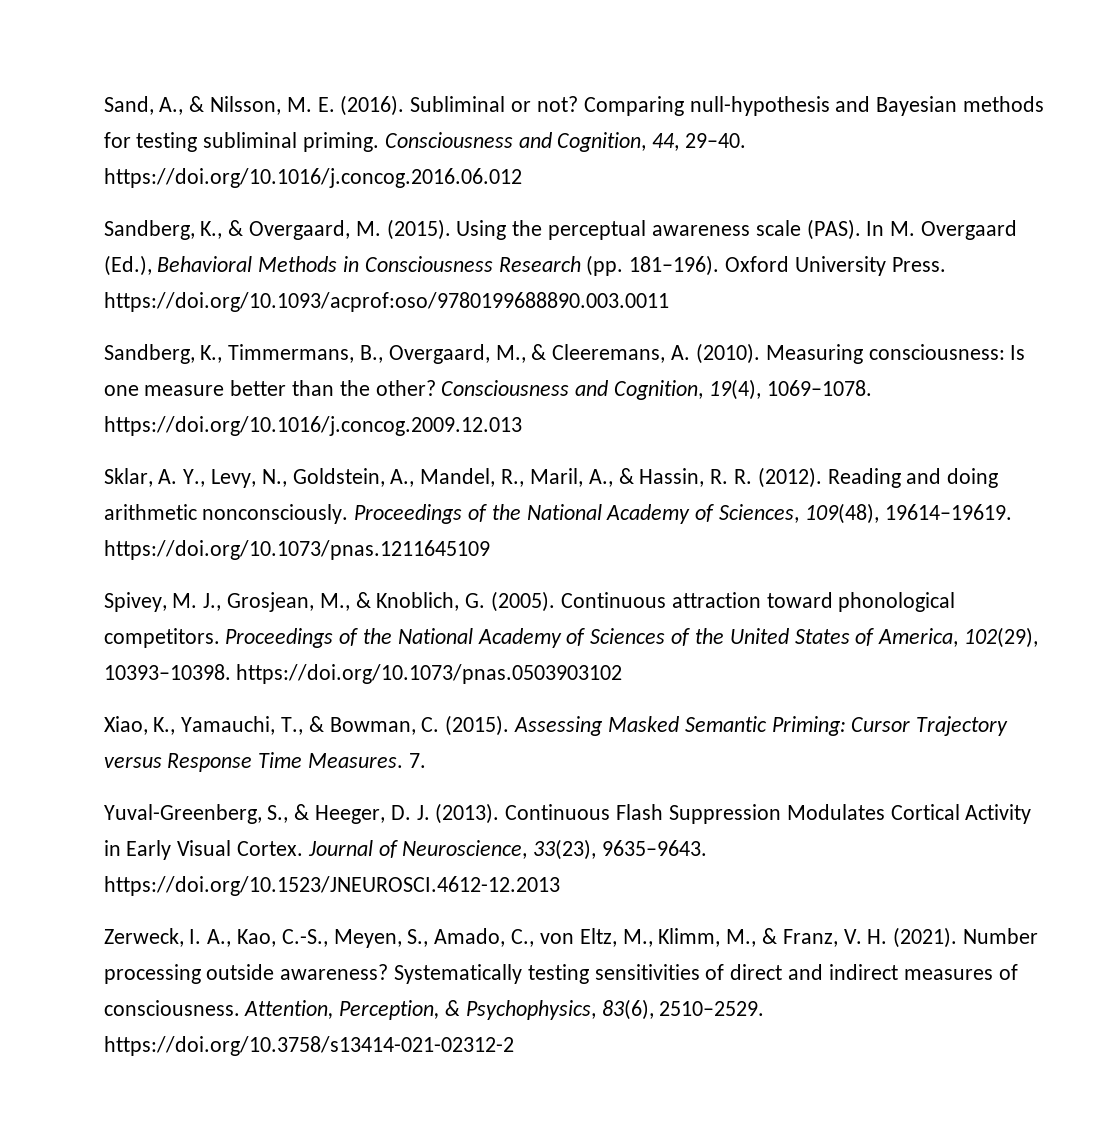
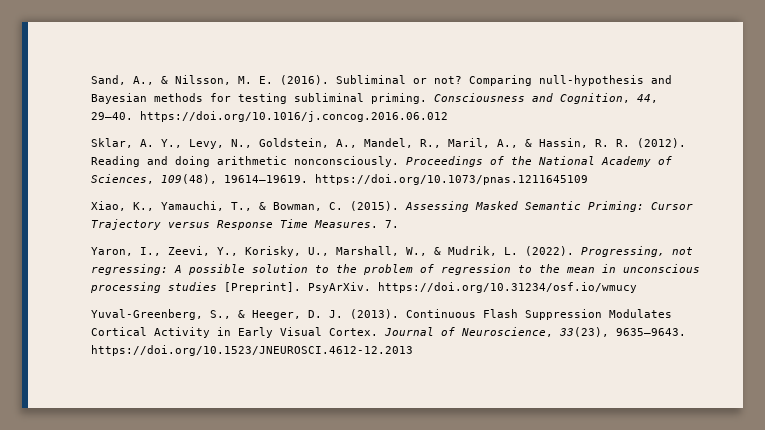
- Sandberg, K., & Overgaard, M. (2015). Using the perceptual awareness scale (PAS). In M. Overgaard (Ed.), Behavioral Methods in Consciousness Research (pp. 181–196). Oxford University Press. https://doi.org/10.1093/acprof:oso/9780199688890.003.0011
- Sandberg, K., Timmermans, B., Overgaard, M., & Cleeremans, A. (2010). Measuring consciousness: Is one measure better than the other? Consciousness and Cognition, 19(4), 1069–1078. https://doi.org/10.1016/j.concog.2009.12.013
- Spivey, M. J., Grosjean, M., & Knoblich, G. (2005). Continuous attraction toward phonological competitors. Proceedings of the National Academy of Sciences of the United States of America, 102(29), 10393–10398. https://doi.org/10.1073/pnas.0503903102
+ Yaron, I., Zeevi, Y., Korisky, U., Marshall, W., & Mudrik, L. (2022). Progressing, not regressing: A possible solution to the problem of regression to the mean in unconscious processing studies [Preprint]. PsyArXiv. https://doi.org/10.31234/osf.io/wmucy
- Zerweck, I. A., Kao, C.-S., Meyen, S., Amado, C., von Eltz, M., Klimm, M., & Franz, V. H. (2021). Number processing outside awareness? Systematically testing sensitivities of direct and indirect measures of consciousness. Attention, Perception, & Psychophysics, 83(6), 2510–2529. https://doi.org/10.3758/s13414-021-02312-2

